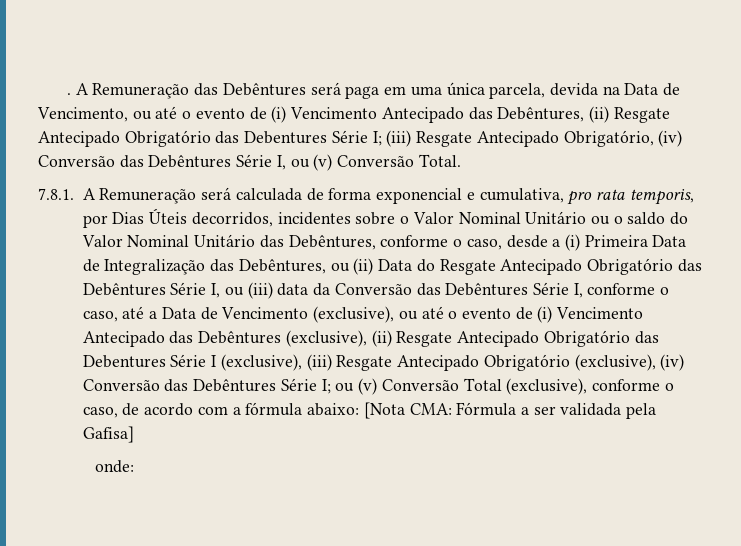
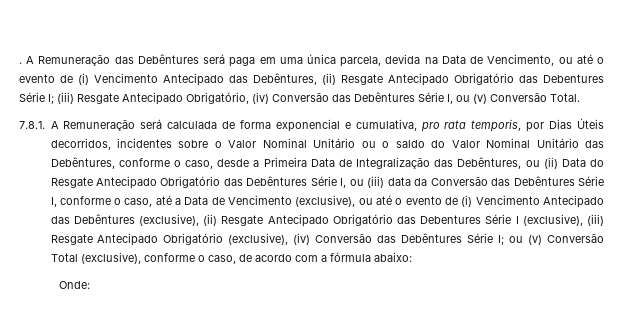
- 7.8.1. A Remuneração será calculada de forma exponencial e cumulativa, pro rata temporis, por Dias Úteis decorridos, incidentes sobre o Valor Nominal Unitário ou o saldo do Valor Nominal Unitário das Debêntures, conforme o caso, desde a (i) Primeira Data de Integralização das Debêntures, ou (ii) Data do Resgate Antecipado Obrigatório das Debêntures Série I, ou (iii) data da Conversão das Debêntures Série I, conforme o caso, até a Data de Vencimento (exclusive), ou até o evento de (i) Vencimento Antecipado das Debêntures (exclusive), (ii) Resgate Antecipado Obrigatório das Debentures Série I (exclusive), (iii) Resgate Antecipado Obrigatório (exclusive), (iv) Conversão das Debêntures Série I;
+ 7.8.1. A Remuneração será calculada de forma exponencial e cumulativa, pro rata temporis, por Dias Úteis decorridos, incidentes sobre o Valor Nominal Unitário ou o saldo do Valor Nominal Unitário das Debêntures, conforme o caso, desde a Primeira Data de Integralização das Debêntures, ou (ii) Data do Resgate Antecipado Obrigatório das Debêntures Série I, ou (iii) data da Conversão das Debêntures Série I, conforme o caso, até a Data de Vencimento (exclusive), ou até o evento de (i) Vencimento Antecipado das Debêntures (exclusive), (ii) Resgate Antecipado Obrigatório das Debentures Série I (exclusive), (iii) Resgate Antecipado Obrigatório (exclusive), (iv) Conversão das Debêntures Série I;
- ou (v) Conversão Total (exclusive), conforme o caso, de acordo com a fórmula abaixo: [Nota CMA: Fórmula a ser validada pela Gafisa]
- onde:
+ ou (v) Conversão Total (exclusive), conforme o caso, de acordo com a fórmula abaixo:
+ Onde:

